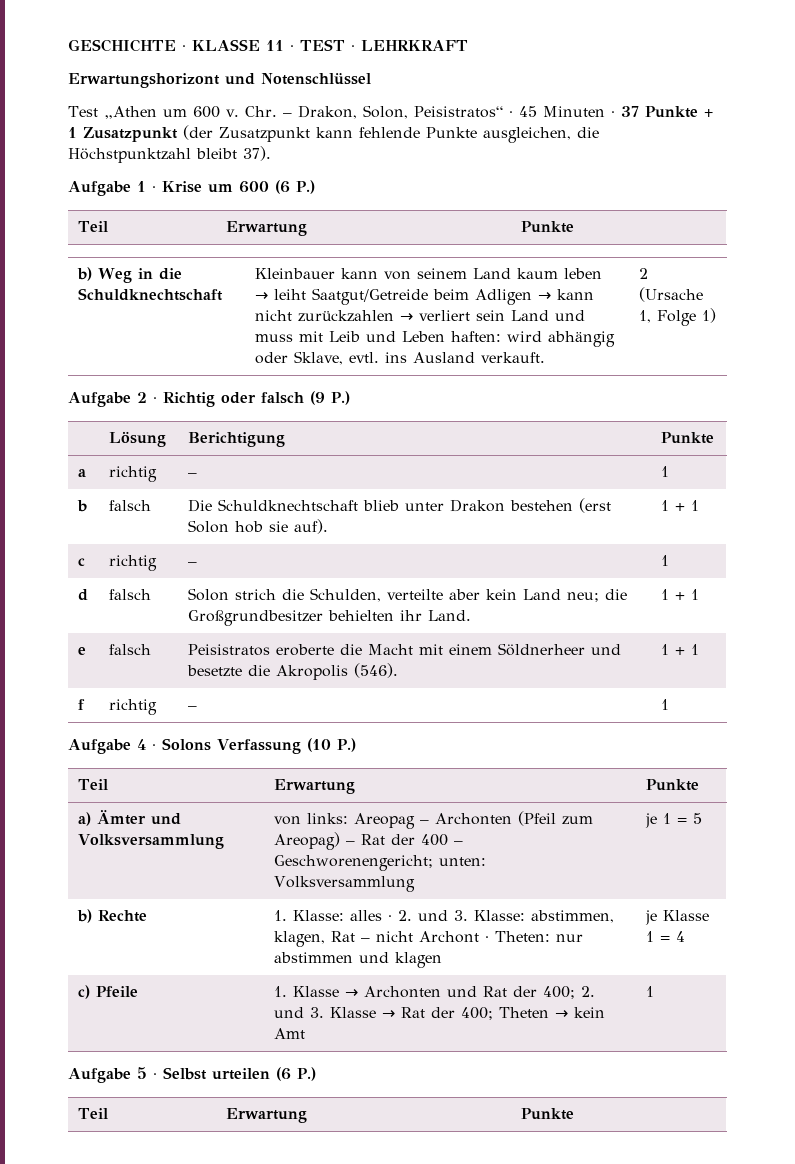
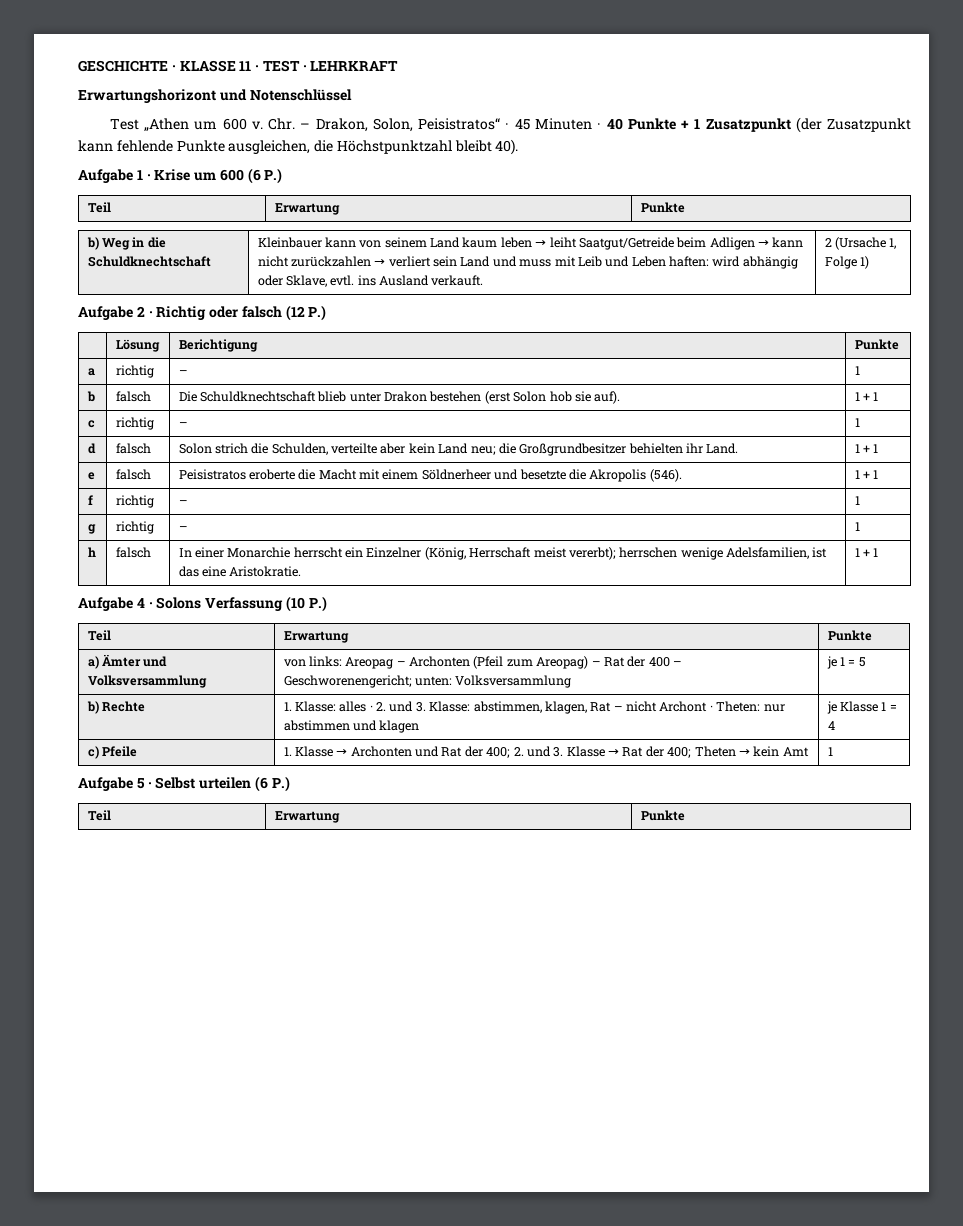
- Chr. – Drakon, Solon, Peisistratos“ · 45 Minuten · 37 Punkte + 1 Zusatzpunkt (der Zusatzpunkt kann fehlende Punkte ausgleichen, die Höchstpunktzahl bleibt 37).
+ Chr. – Drakon, Solon, Peisistratos“ · 45 Minuten · 40 Punkte + 1 Zusatzpunkt (der Zusatzpunkt kann fehlende Punkte ausgleichen, die Höchstpunktzahl bleibt 40).
- Aufgabe 2 · Richtig oder falsch (9 P.)
+ Aufgabe 2 · Richtig oder falsch (12 P.)
+ g | richtig | – | 1
+ h | falsch | In einer Monarchie herrscht ein Einzelner (König, Herrschaft meist vererbt); herrschen wenige Adelsfamilien, ist das eine Aristokratie. | 1 + 1

